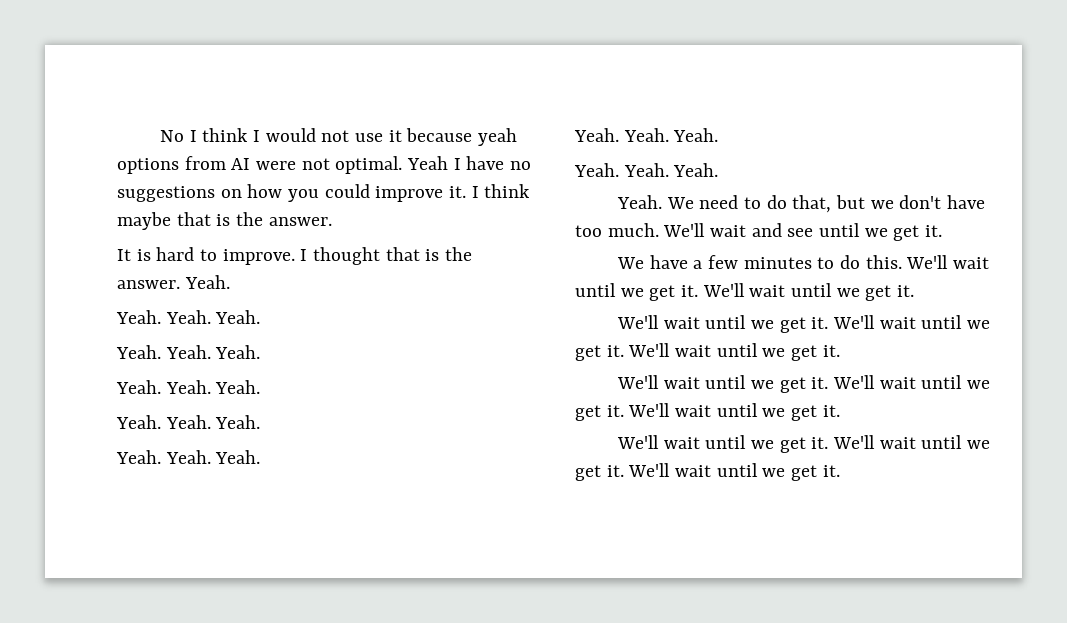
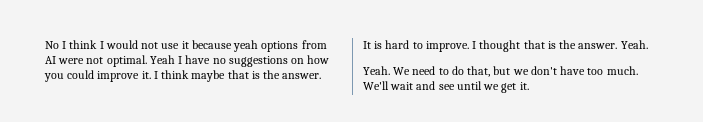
  I thought that is the answer. Yeah.
- Yeah. Yeah. Yeah.
- Yeah. Yeah. Yeah.
- Yeah. Yeah. Yeah.
- Yeah. Yeah. Yeah.
- Yeah. Yeah. Yeah.
- Yeah. Yeah. Yeah.
- Yeah. Yeah. Yeah.
- We have a few minutes to do this. We'll wait until we get it. We'll wait until we get it.
- We'll wait until we get it. We'll wait until we get it. We'll wait until we get it.
- We'll wait until we get it. We'll wait until we get it. We'll wait until we get it.
- We'll wait until we get it. We'll wait until we get it. We'll wait until we get it.

